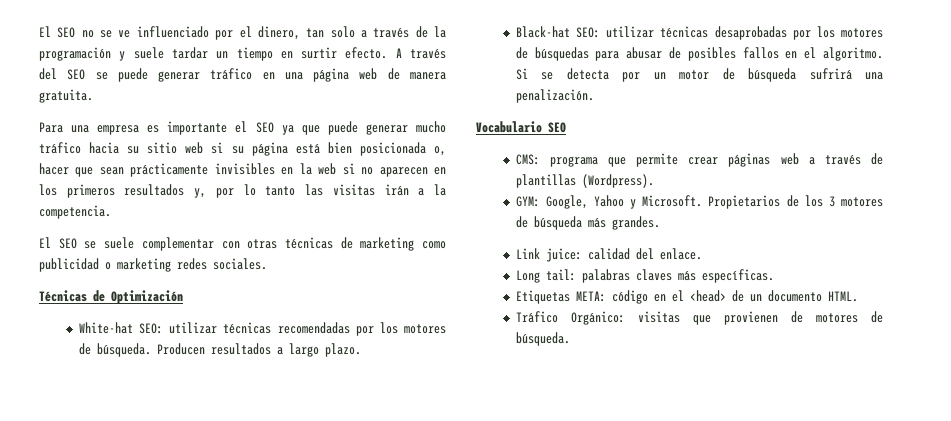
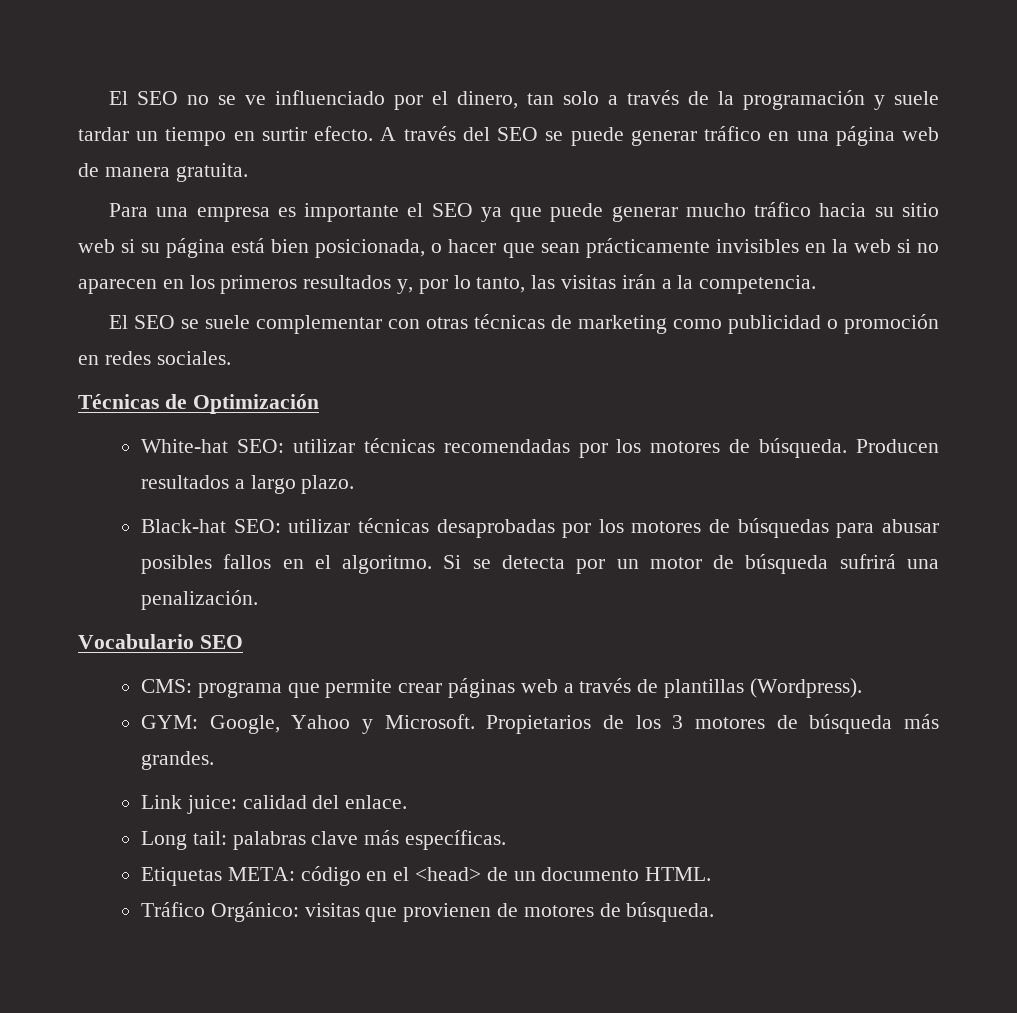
- Para una empresa es importante el SEO ya que puede generar mucho tráfico hacia su sitio web si su página está bien posicionada o, hacer que sean prácticamente invisibles en la web si no aparecen en los primeros resultados y, por lo tanto las visitas irán a la competencia.
+ Para una empresa es importante el SEO ya que puede generar mucho tráfico hacia su sitio web si su página está bien posicionada, o hacer que sean prácticamente invisibles en la web si no aparecen en los primeros resultados y, por lo tanto, las visitas irán a la competencia.
- El SEO se suele complementar con otras técnicas de marketing como publicidad o marketing redes sociales.
+ El SEO se suele complementar con otras técnicas de marketing como publicidad o promoción en redes sociales.
- Black-hat SEO: utilizar técnicas desaprobadas por los motores de búsquedas para abusar de posibles fallos en el algoritmo.
+ Black-hat SEO: utilizar técnicas desaprobadas por los motores de búsquedas para abusar posibles fallos en el algoritmo.
- Long tail: palabras claves más específicas.
+ Long tail: palabras clave más específicas.

